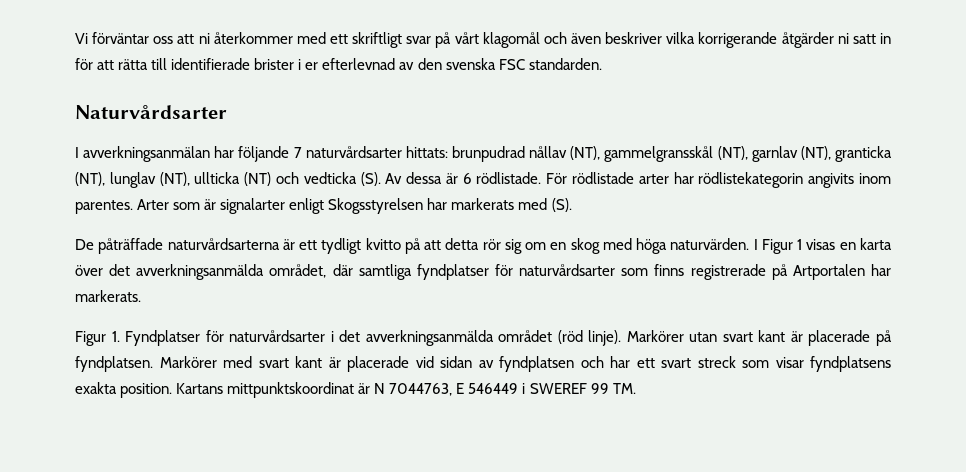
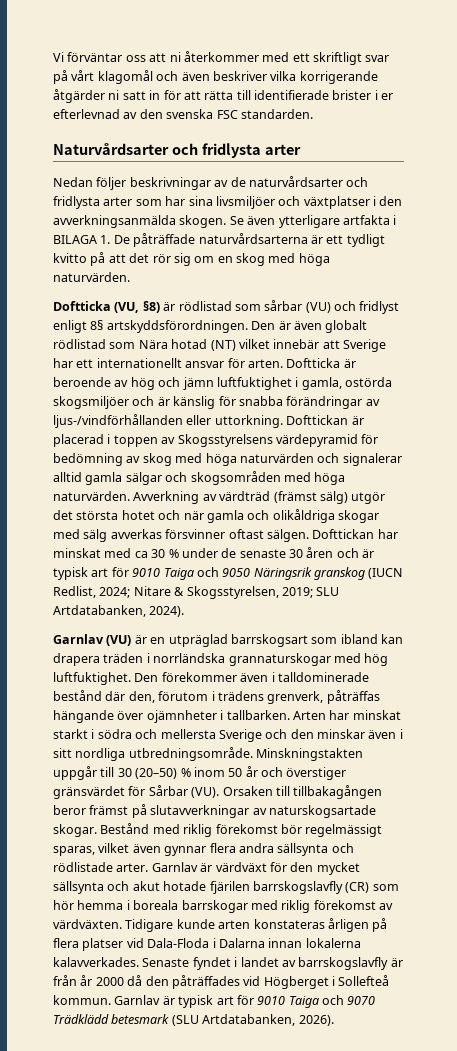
- Naturvårdsarter
- I avverkningsanmälan har följande 7 naturvårdsarter hittats: brunpudrad nållav (NT), gammelgransskål (NT), garnlav (NT), granticka (NT), lunglav (NT), ullticka (NT) och vedticka (S). Av dessa är 6 rödlistade. För rödlistade arter har rödlistekategorin angivits inom parentes. Arter som är signalarter enligt Skogsstyrelsen har markerats med (S).
- De påträffade naturvårdsarterna är ett tydligt kvitto på att detta rör sig om en skog med höga naturvärden. I Figur 1 visas en karta över det avverkningsanmälda området, där samtliga fyndplatser för naturvårdsarter som finns registrerade på Artportalen har markerats.
- Figur 1. Fyndplatser för naturvårdsarter i det avverkningsanmälda området (röd linje). Markörer utan svart kant är placerade på fyndplatsen. Markörer med svart kant är placerade vid sidan av fyndplatsen och har ett svart streck som visar fyndplatsens exakta position. Kartans mittpunktskoordinat är N 7044763, E 546449 i SWEREF 99 TM.
+ Naturvårdsarter och fridlysta arter
+ Nedan följer beskrivningar av de naturvårdsarter och fridlysta arter som har sina livsmiljöer och växtplatser i den avverkningsanmälda skogen. Se även ytterligare artfakta i BILAGA 1. De påträffade naturvårdsarterna är ett tydligt kvitto på att det rör sig om en skog med höga naturvärden.
+ Doftticka (VU, §8) är rödlistad som sårbar (VU) och fridlyst enligt 8§ artskyddsförordningen. Den är även globalt rödlistad som Nära hotad (NT) vilket innebär att Sverige har ett internationellt ansvar för arten. Doftticka är beroende av hög och jämn luftfuktighet i gamla, ostörda skogsmiljöer och är känslig för snabba förändringar av ljus-/vindförhållanden eller uttorkning. Dofttickan är placerad i toppen av Skogsstyrelsens värdepyramid för bedömning av skog med höga naturvärden och signalerar alltid gamla sälgar och skogsområden med höga naturvärden. Avverkning av värdträd (främst sälg) utgör det största hotet och när gamla och olikåldriga skogar med sälg avverkas försvinner oftast sälgen. Dofttickan har minskat med ca 30 % under de senaste 30 åren och är typisk art för 9010 Taiga och 9050 Näringsrik granskog (IUCN Redlist, 2024; Nitare & Skogsstyrelsen, 2019; SLU Artdatabanken, 2024).
+ Garnlav (VU) är en utpräglad barrskogsart som ibland kan drapera träden i norrländska grannaturskogar med hög luftfuktighet. Den förekommer även i talldominerade bestånd där den, förutom i trädens grenverk, påträffas hängande över ojämnheter i tallbarken. Arten har minskat starkt i södra och mellersta Sverige och den minskar även i sitt nordliga utbredningsområde. Minskningstakten uppgår till 30 (20–50) % inom 50 år och överstiger gränsvärdet för Sårbar (VU). Orsaken till tillbakagången beror främst på slutavverkningar av naturskogsartade skogar. Bestånd med riklig förekomst bör regelmässigt sparas, vilket även gynnar flera andra sällsynta och rödlistade arter. Garnlav är värdväxt för den mycket sällsynta och akut hotade fjärilen barrskogslavfly (CR) som hör hemma i boreala barrskogar med riklig förekomst av värdväxten. Tidigare kunde arten konstateras årligen på flera platser vid Dala-Floda i Dalarna innan lokalerna kalavverkades. Senaste fyndet i landet av barrskogslavfly är från år 2000 då den påträffades vid Högberget i Sollefteå kommun. Garnlav är typisk art för 9010 Taiga och 9070 Trädklädd betesmark (SLU Artdatabanken, 2026).

